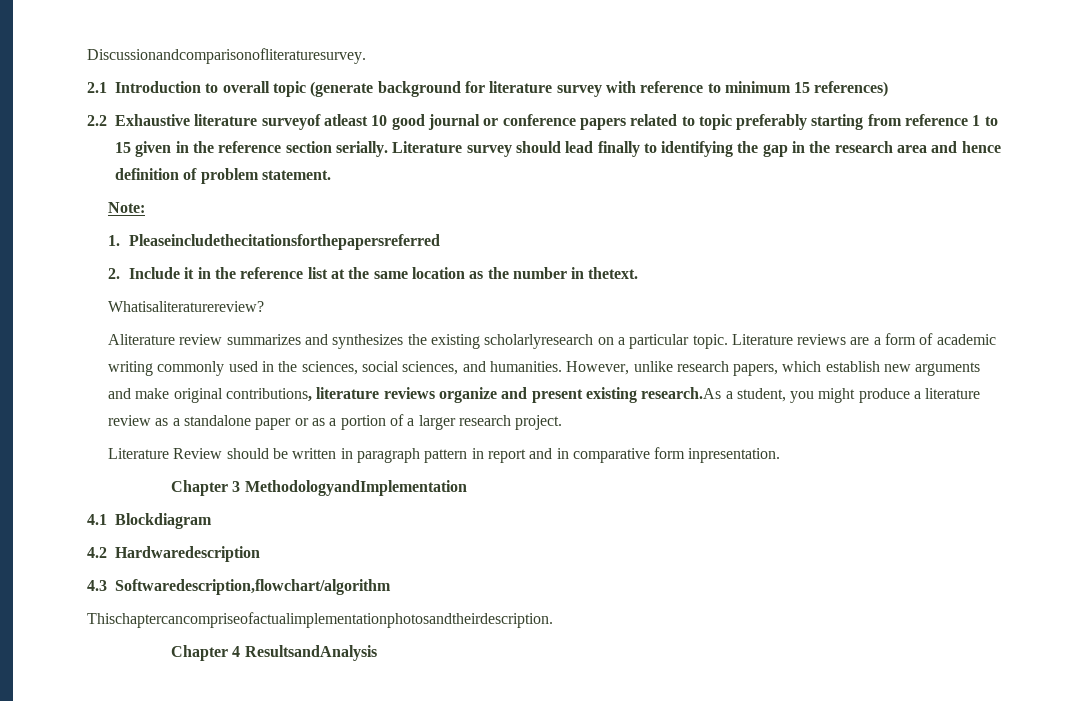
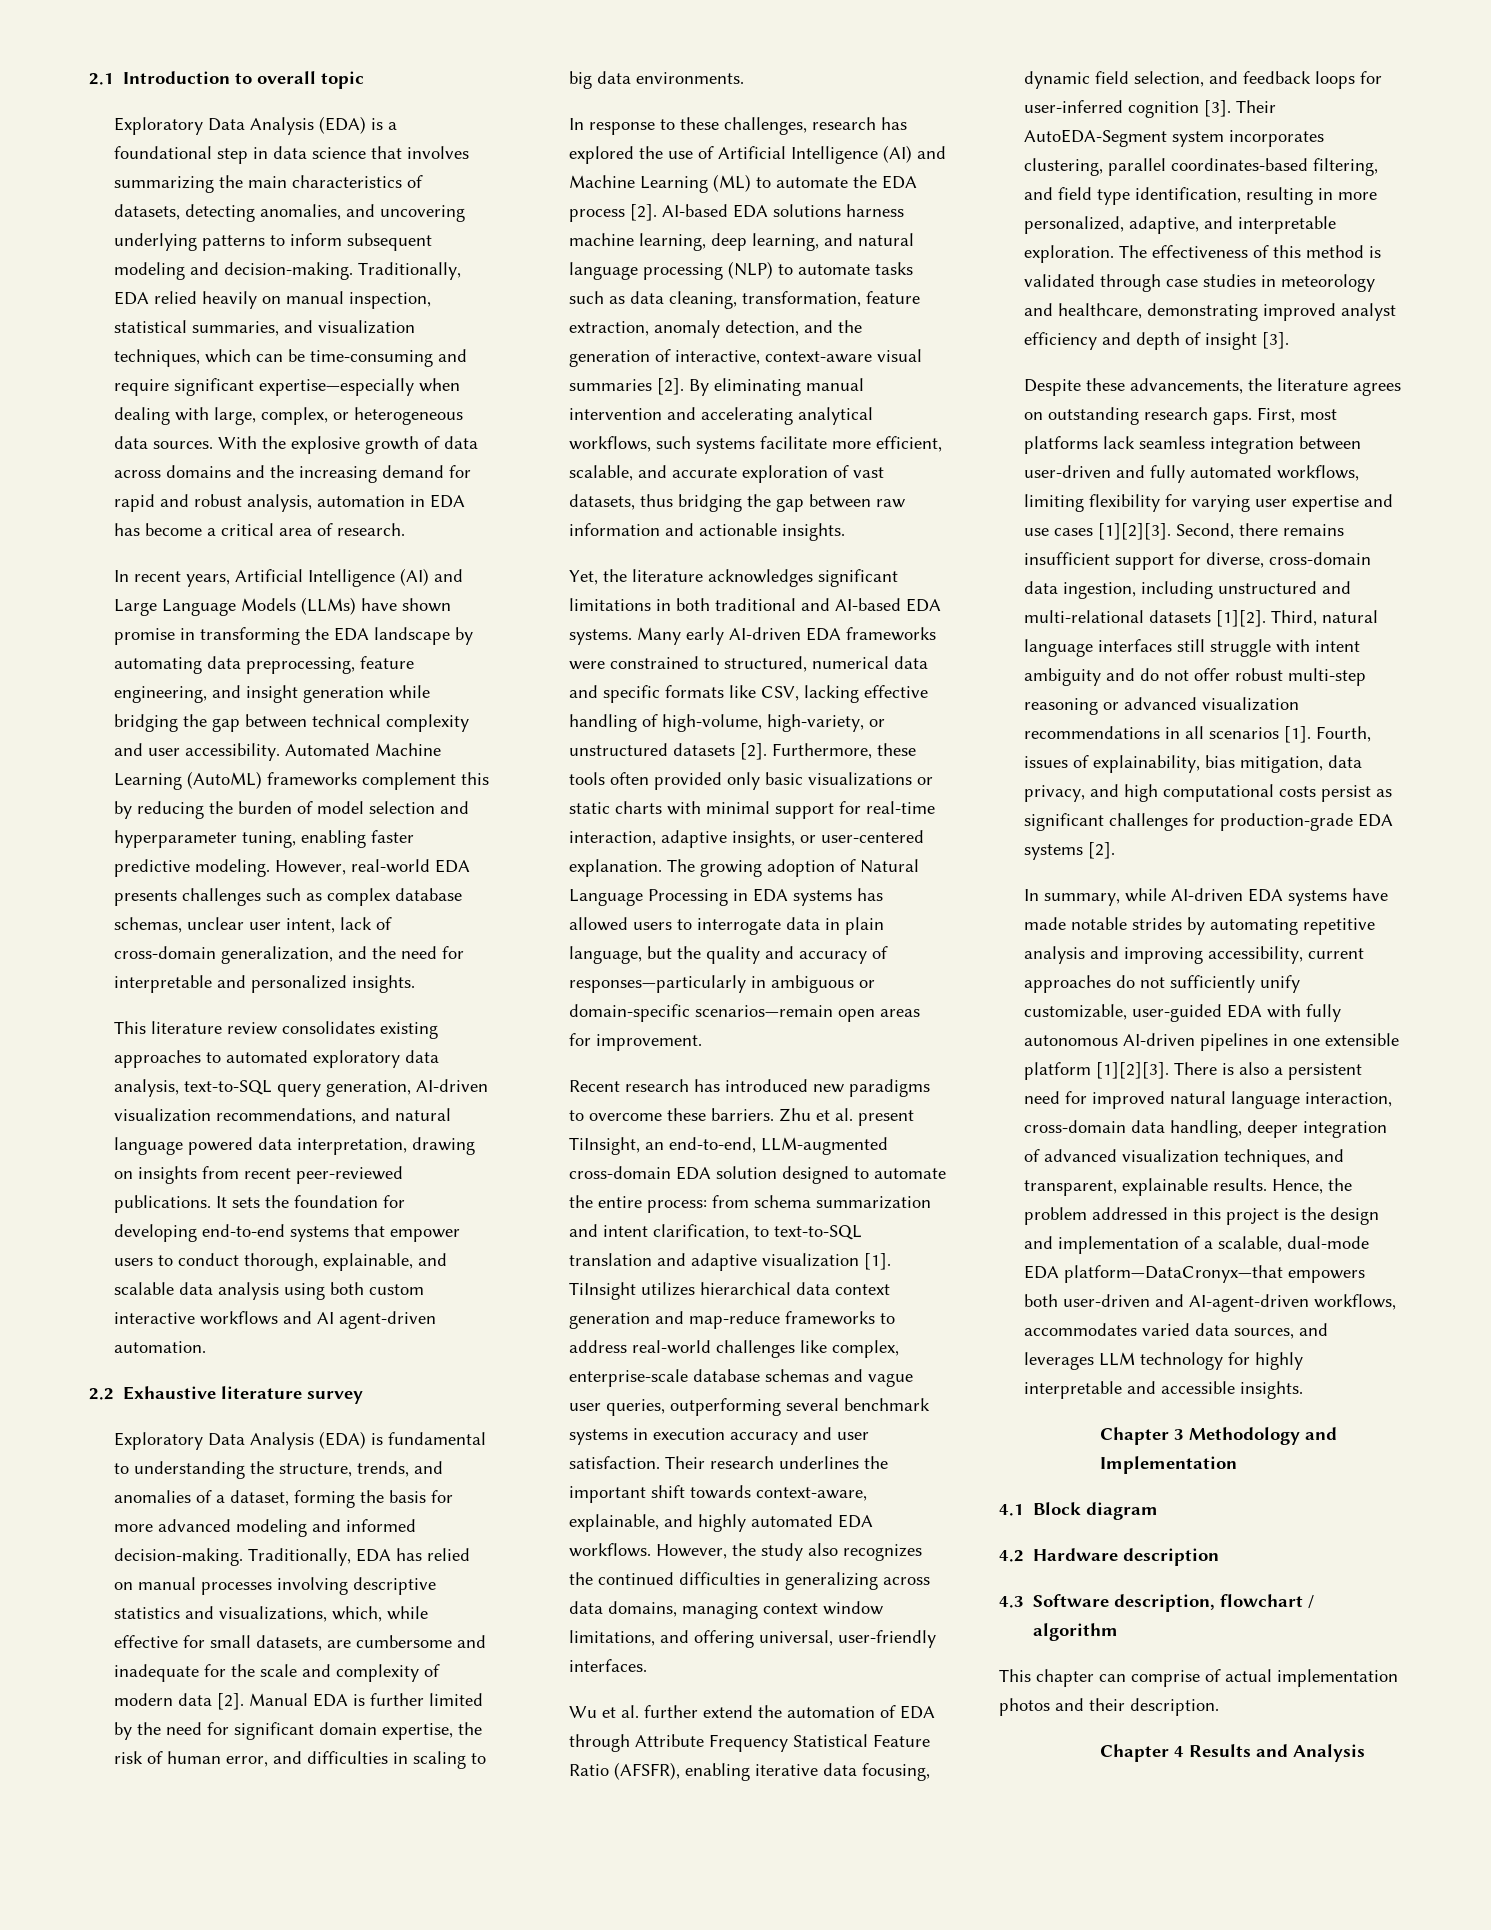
- Discussionandcomparisonofliteraturesurvey.
- 2.1 Introduction to overall topic (generate background for literature survey with reference to minimum 15 references)
- 2.2 Exhaustive literature surveyof atleast 10 good journal or conference papers related to topic preferably starting from reference 1 to 15 given in the reference section serially. Literature survey should lead finally to identifying the gap in the research area and hence definition of problem statement.
- Note:
- 1. Pleaseincludethecitationsforthepapersreferred
- 2. Include it in the reference list at the same location as the number in thetext.
- Whatisaliteraturereview?
- Aliterature review summarizes and synthesizes the existing scholarlyresearch on a particular topic. Literature reviews are a form of academic writing commonly used in the sciences, social sciences, and humanities. However, unlike research papers, which establish new arguments and make original contributions, literature reviews organize and present existing research.As a student, you might produce a literature review as a standalone paper or as a portion of a larger research project.
- Literature Review should be written in paragraph pattern in report and in comparative form inpresentation.
+ 2.1 Introduction to overall topic
+ Exploratory Data Analysis (EDA) is a foundational step in data science that involves summarizing the main characteristics of datasets, detecting anomalies, and uncovering underlying patterns to inform subsequent modeling and decision-making. Traditionally, EDA relied heavily on manual inspection, statistical summaries, and visualization techniques, which can be time-consuming and require significant expertise—especially when dealing with large, complex, or heterogeneous data sources. With the explosive growth of data across domains and the increasing demand for rapid and robust analysis, automation in EDA has become a critical area of research.
+ In recent years, Artificial Intelligence (AI) and Large Language Models (LLMs) have shown promise in transforming the EDA landscape by automating data preprocessing, feature engineering, and insight generation while bridging the gap between technical complexity and user accessibility. Automated Machine Learning (AutoML) frameworks complement this by reducing the burden of model selection and hyperparameter tuning, enabling faster predictive modeling. However, real-world EDA presents challenges such as complex database schemas, unclear user intent, lack of cross-domain generalization, and the need for interpretable and personalized insights.
+ This literature review consolidates existing approaches to automated exploratory data analysis, text-to-SQL query generation, AI-driven visualization recommendations, and natural language powered data interpretation, drawing on insights from recent peer-reviewed publications. It sets the foundation for developing end-to-end systems that empower users to conduct thorough, explainable, and scalable data analysis using both custom interactive workflows and AI agent-driven automation.
+ 2.2 Exhaustive literature survey
+ Exploratory Data Analysis (EDA) is fundamental to understanding the structure, trends, and anomalies of a dataset, forming the basis for more advanced modeling and informed decision-making. Traditionally, EDA has relied on manual processes involving descriptive statistics and visualizations, which, while effective for small datasets, are cumbersome and inadequate for the scale and complexity of modern data [2]. Manual EDA is further limited by the need for significant domain expertise, the risk of human error, and difficulties in scaling to big data environments.
+ In response to these challenges, research has explored the use of Artificial Intelligence (AI) and Machine Learning (ML) to automate the EDA process [2]. AI-based EDA solutions harness machine learning, deep learning, and natural language processing (NLP) to automate tasks such as data cleaning, transformation, feature extraction, anomaly detection, and the generation of interactive, context-aware visual summaries [2]. By eliminating manual intervention and accelerating analytical workflows, such systems facilitate more efficient, scalable, and accurate exploration of vast datasets, thus bridging the gap between raw information and actionable insights.
+ Yet, the literature acknowledges significant limitations in both traditional and AI-based EDA systems. Many early AI-driven EDA frameworks were constrained to structured, numerical data and specific formats like CSV, lacking effective handling of high-volume, high-variety, or unstructured datasets [2]. Furthermore, these tools often provided only basic visualizations or static charts with minimal support for real-time interaction, adaptive insights, or user-centered explanation. The growing adoption of Natural Language Processing in EDA systems has allowed users to interrogate data in plain language, but the quality and accuracy of responses—particularly in ambiguous or domain-specific scenarios—remain open areas for improvement.
+ Recent research has introduced new paradigms to overcome these barriers. Zhu et al. present TiInsight, an end-to-end, LLM-augmented cross-domain EDA solution designed to automate the entire process: from schema summarization and intent clarification, to text-to-SQL translation and adaptive visualization [1]. TiInsight utilizes hierarchical data context generation and map-reduce frameworks to address real-world challenges like complex, enterprise-scale database schemas and vague user queries, outperforming several benchmark systems in execution accuracy and user satisfaction. Their research underlines the important shift towards context-aware, explainable, and highly automated EDA workflows. However, the study also recognizes the continued difficulties in generalizing across data domains, managing context window limitations, and offering universal, user-friendly interfaces.
+ Wu et al. further extend the automation of EDA through Attribute Frequency Statistical Feature Ratio (AFSFR), enabling iterative data focusing, dynamic field selection, and feedback loops for user-inferred cognition [3]. Their AutoEDA-Segment system incorporates clustering, parallel coordinates-based filtering, and field type identification, resulting in more personalized, adaptive, and interpretable exploration. The effectiveness of this method is validated through case studies in meteorology and healthcare, demonstrating improved analyst efficiency and depth of insight [3].
+ Despite these advancements, the literature agrees on outstanding research gaps. First, most platforms lack seamless integration between user-driven and fully automated workflows, limiting flexibility for varying user expertise and use cases [1][2][3]. Second, there remains insufficient support for diverse, cross-domain data ingestion, including unstructured and multi-relational datasets [1][2]. Third, natural language interfaces still struggle with intent ambiguity and do not offer robust multi-step reasoning or advanced visualization recommendations in all scenarios [1]. Fourth, issues of explainability, bias mitigation, data privacy, and high computational costs persist as significant challenges for production-grade EDA systems [2].
+ In summary, while AI-driven EDA systems have made notable strides by automating repetitive analysis and improving accessibility, current approaches do not sufficiently unify customizable, user-guided EDA with fully autonomous AI-driven pipelines in one extensible platform [1][2][3]. There is also a persistent need for improved natural language interaction, cross-domain data handling, deeper integration of advanced visualization techniques, and transparent, explainable results. Hence, the problem addressed in this project is the design and implementation of a scalable, dual-mode EDA platform—DataCronyx—that empowers both user-driven and AI-agent-driven workflows, accommodates varied data sources, and leverages LLM technology for highly interpretable and accessible insights.
- Chapter 3 MethodologyandImplementation
+ Chapter 3 Methodology and Implementation
- 4.1 Blockdiagram
+ 4.1 Block diagram
- 4.2 Hardwaredescription
+ 4.2 Hardware description
- 4.3 Softwaredescription,flowchart/algorithm
- Thischaptercancompriseofactualimplementationphotosandtheirdescription.
+ 4.3 Software description, flowchart / algorithm
+ This chapter can comprise of actual implementation photos and their description.
- Chapter 4 ResultsandAnalysis
+ Chapter 4 Results and Analysis

